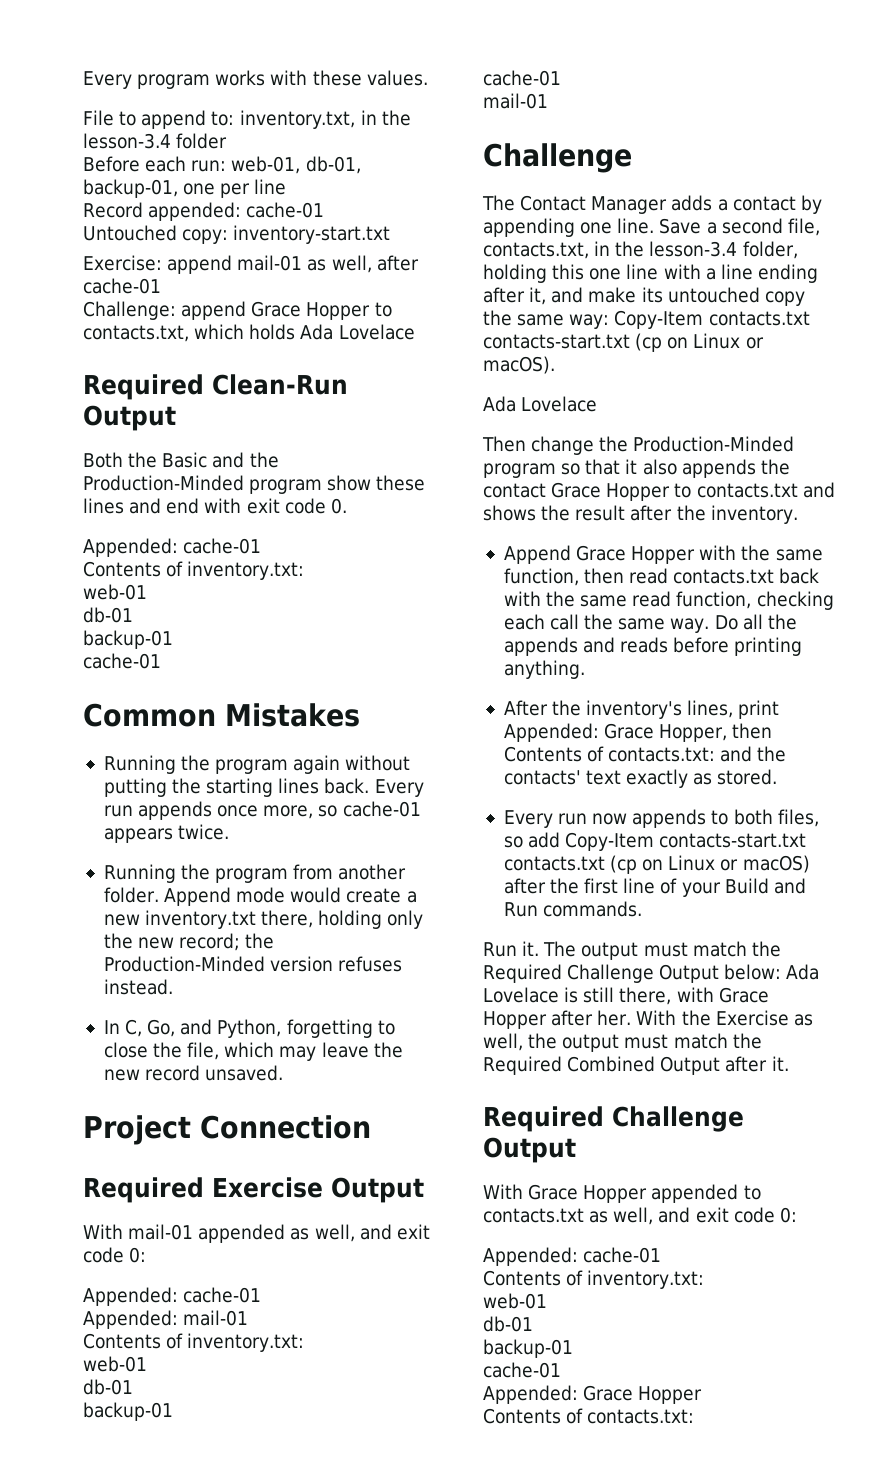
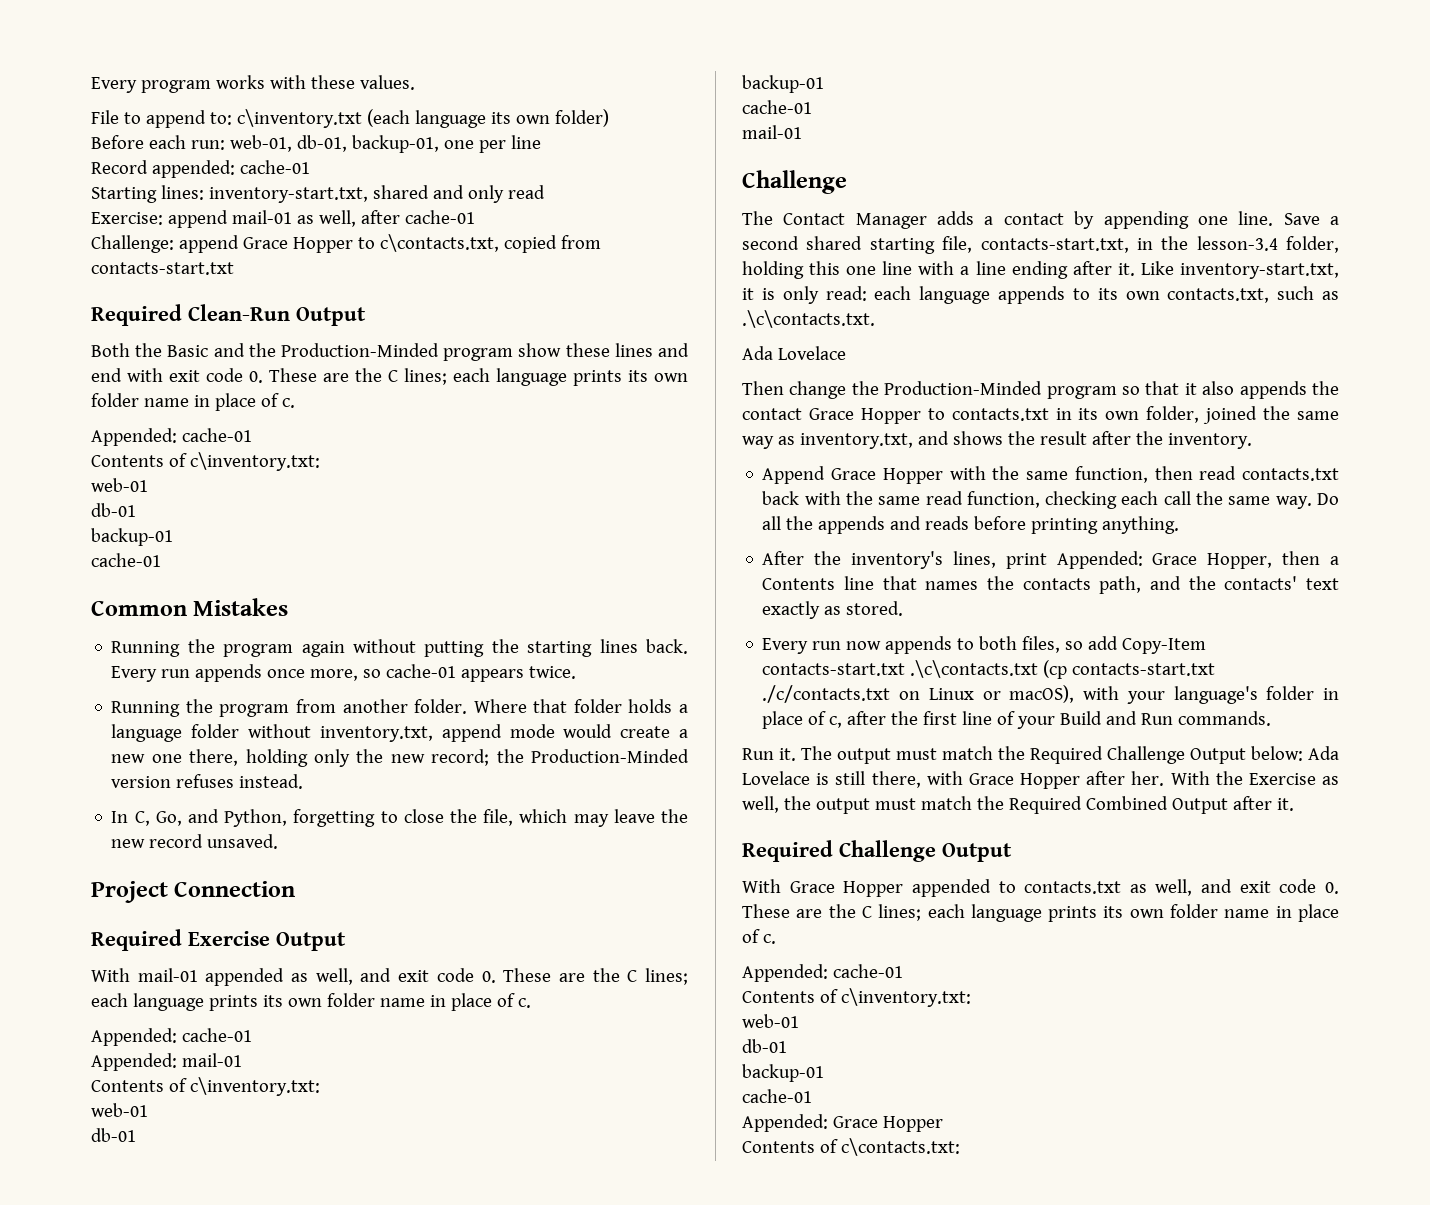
- File to append to: inventory.txt, in the lesson-3.4 folder
+ File to append to: c\inventory.txt (each language its own folder)
- Untouched copy: inventory-start.txt
+ Starting lines: inventory-start.txt, shared and only read
- Challenge: append Grace Hopper to contacts.txt, which holds Ada Lovelace
+ Challenge: append Grace Hopper to c\contacts.txt, copied from contacts-start.txt
- Both the Basic and the Production-Minded program show these lines and end with exit code 0.
+ Both the Basic and the Production-Minded program show these lines and end with exit code 0. These are the C lines; each language prints its own folder name in place of c.
  Appended: cache-01
- Contents of inventory.txt:
+ Contents of c\inventory.txt:
- Append mode would create a new inventory.txt there, holding only the new record; the Production-Minded version refuses instead.
+ Where that folder holds a language folder without inventory.txt, append mode would create a new one there, holding only the new record; the Production-Minded version refuses instead.
- With mail-01 appended as well, and exit code 0:
+ With mail-01 appended as well, and exit code 0. These are the C lines; each language prints its own folder name in place of c.
  Appended: mail-01
- Contents of inventory.txt:
+ Contents of c\inventory.txt:
- Save a second file, contacts.txt, in the lesson-3.4 folder, holding this one line with a line ending after it, and make its untouched copy the same way: Copy-Item contacts.txt contacts-start.txt (cp on Linux or macOS).
+ Save a second shared starting file, contacts-start.txt, in the lesson-3.4 folder, holding this one line with a line ending after it. Like inventory-start.txt, it is only read: each language appends to its own contacts.txt, such as .\c\contacts.txt.
- Then change the Production-Minded program so that it also appends the contact Grace Hopper to contacts.txt and shows the result after the inventory.
+ Then change the Production-Minded program so that it also appends the contact Grace Hopper to contacts.txt in its own folder, joined the same way as inventory.txt, and shows the result after the inventory.
- After the inventory's lines, print Appended: Grace Hopper, then Contents of contacts.txt: and the contacts' text exactly as stored.
+ After the inventory's lines, print Appended: Grace Hopper, then a Contents line that names the contacts path, and the contacts' text exactly as stored.
- Every run now appends to both files, so add Copy-Item contacts-start.txt contacts.txt (cp on Linux or macOS) after the first line of your Build and Run commands.
+ Every run now appends to both files, so add Copy-Item contacts-start.txt .\c\contacts.txt (cp contacts-start.txt ./c/contacts.txt on Linux or macOS), with your language's folder in place of c, after the first line of your Build and Run commands.
- With Grace Hopper appended to contacts.txt as well, and exit code 0:
+ With Grace Hopper appended to contacts.txt as well, and exit code 0. These are the C lines; each language prints its own folder name in place of c.
  Appended: cache-01
- Contents of inventory.txt:
+ Contents of c\inventory.txt:
  Appended: Grace Hopper
- Contents of contacts.txt:
+ Contents of c\contacts.txt:

